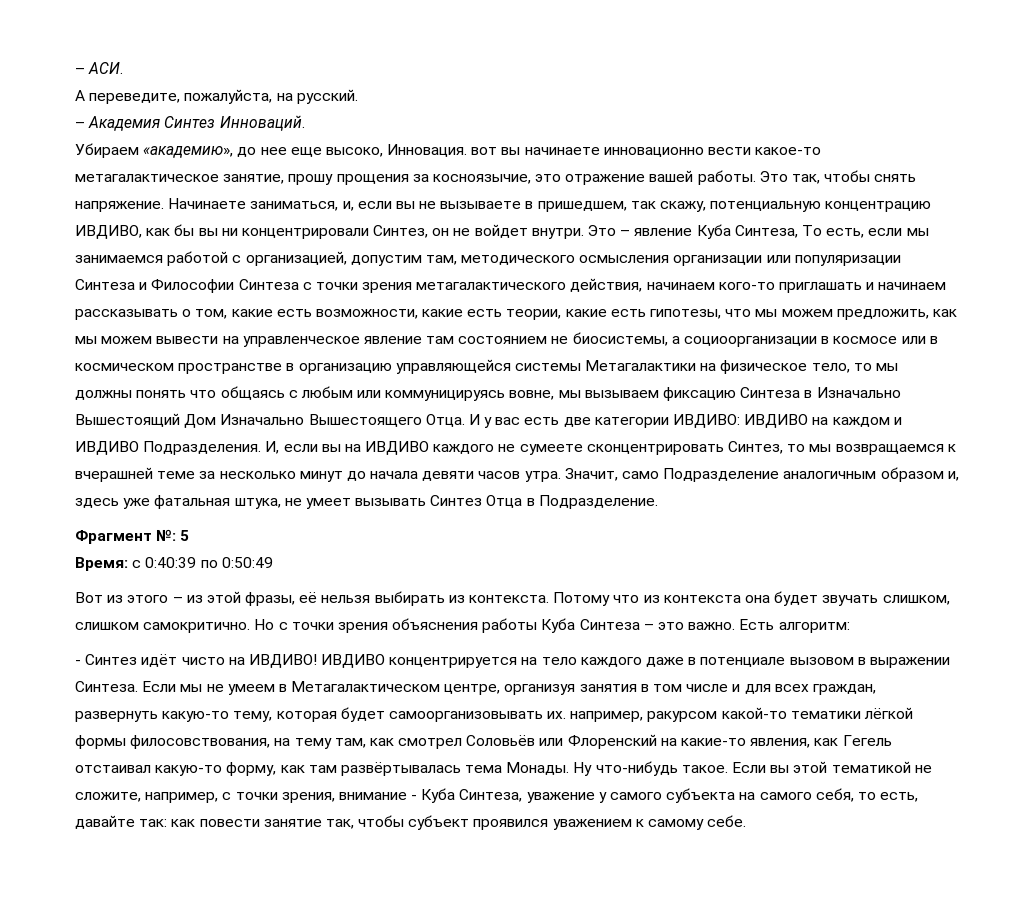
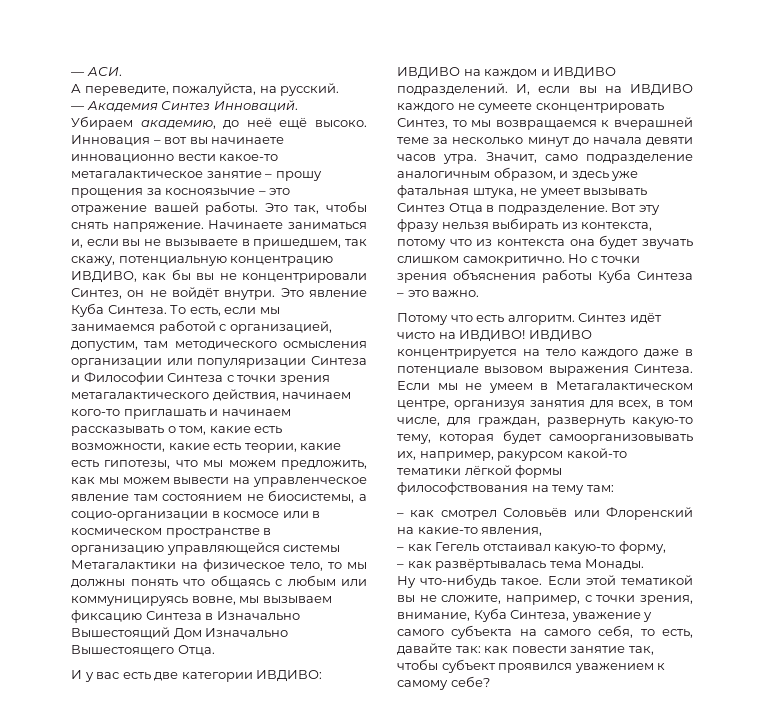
- – АСИ.
+ — АСИ.
- – Академия Синтез Инноваций.
+ — Академия Синтез Инноваций.
- Убираем «академию», до нее еще высоко, Инновация. вот вы начинаете инновационно вести какое-то метагалактическое занятие, прошу прощения за косноязычие, это отражение вашей работы.
+ Убираем академию, до неё ещё высоко. Инновация – вот вы начинаете инновационно вести какое-то метагалактическое занятие – прошу прощения за косноязычие – это отражение вашей работы.
- Начинаете заниматься, и, если вы не вызываете в пришедшем, так скажу, потенциальную концентрацию ИВДИВО, как бы вы ни концентрировали Синтез, он не войдет внутри.
+ Начинаете заниматься и, если вы не вызываете в пришедшем, так скажу, потенциальную концентрацию ИВДИВО, как бы вы не концентрировали Синтез, он не войдёт внутри.
- Это – явление Куба Синтеза, То есть, если мы занимаемся работой с организацией, допустим там, методического осмысления организации или популяризации Синтеза и Философии Синтеза с точки зрения метагалактического действия, начинаем кого-то приглашать и начинаем рассказывать о том, какие есть возможности, какие есть теории, какие есть гипотезы, что мы можем предложить, как мы можем вывести на управленческое явление там состоянием не биосистемы, а социоорганизации в космосе или в космическом пространстве в организацию управляющейся системы Метагалактики на физическое тело, то мы должны понять что общаясь с любым или коммуницируясь вовне, мы вызываем фиксацию Синтеза в Изначально Вышестоящий Дом Изначально Вышестоящего Отца. И у вас есть две категории ИВДИВО:
+ Это явление Куба Синтеза. То есть, если мы занимаемся работой с организацией, допустим, там методического осмысления организации или популяризации Синтеза и Философии Синтеза с точки зрения метагалактического действия, начинаем кого-то приглашать и начинаем рассказывать о том, какие есть возможности, какие есть теории, какие есть гипотезы, что мы можем предложить, как мы можем вывести на управленческое явление там состоянием не биосистемы, а социо-организации в космосе или в космическом пространстве в организацию управляющейся системы Метагалактики на физическое тело, то мы должны понять что общаясь с любым или коммуницируясь вовне, мы вызываем фиксацию Синтеза в Изначально Вышестоящий Дом Изначально Вышестоящего Отца.
+ И у вас есть две категории ИВДИВО:
- ИВДИВО на каждом и ИВДИВО Подразделения.
+ ИВДИВО на каждом и ИВДИВО подразделений.
- Значит, само Подразделение аналогичным образом и, здесь уже фатальная штука, не умеет вызывать Синтез Отца в Подразделение.
- Фрагмент №: 5
- Время: с 0:40:39 по 0:50:49
- Вот из этого – из этой фразы, её нельзя выбирать из контекста. Потому что из контекста она будет звучать слишком, слишком самокритично.
+ Значит, само подразделение аналогичным образом, и здесь уже фатальная штука, не умеет вызывать Синтез Отца в подразделение. Вот эту фразу нельзя выбирать из контекста, потому что из контекста она будет звучать слишком самокритично.
- Но с точки зрения объяснения работы Куба Синтеза – это важно. Есть алгоритм:
- - Синтез идёт чисто на ИВДИВО!
+ Но с точки зрения объяснения работы Куба Синтеза – это важно.
+ Потому что есть алгоритм. Синтез идёт чисто на ИВДИВО!
- ИВДИВО концентрируется на тело каждого даже в потенциале вызовом в выражении Синтеза.
+ ИВДИВО концентрируется на тело каждого даже в потенциале вызовом выражения Синтеза.
- Если мы не умеем в Метагалактическом центре, организуя занятия в том числе и для всех граждан, развернуть какую-то тему, которая будет самоорганизовывать их. например, ракурсом какой-то тематики лёгкой формы филосовствования, на тему там, как смотрел Соловьёв или Флоренский на какие-то явления, как Гегель отстаивал какую-то форму, как там развёртывалась тема Монады. Ну что-нибудь такое.
+ Если мы не умеем в Метагалактическом центре, организуя занятия для всех, в том числе, для граждан, развернуть какую-то тему, которая будет самоорганизовывать их, например, ракурсом какой-то тематики лёгкой формы философствования на тему там:
+ – как смотрел Соловьёв или Флоренский на какие-то явления,
+ – как Гегель отстаивал какую-то форму,
+ – как развёртывалась тема Монады.
+ Ну что-нибудь такое.
- Если вы этой тематикой не сложите, например, с точки зрения, внимание - Куба Синтеза, уважение у самого субъекта на самого себя, то есть, давайте так: как повести занятие так, чтобы субъект проявился уважением к самому себе.
+ Если этой тематикой вы не сложите, например, с точки зрения, внимание, Куба Синтеза, уважение у самого субъекта на самого себя, то есть, давайте так: как повести занятие так, чтобы субъект проявился уважением к самому себе?

